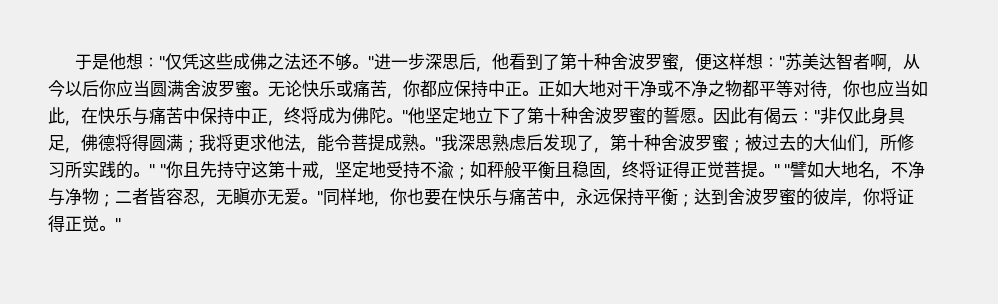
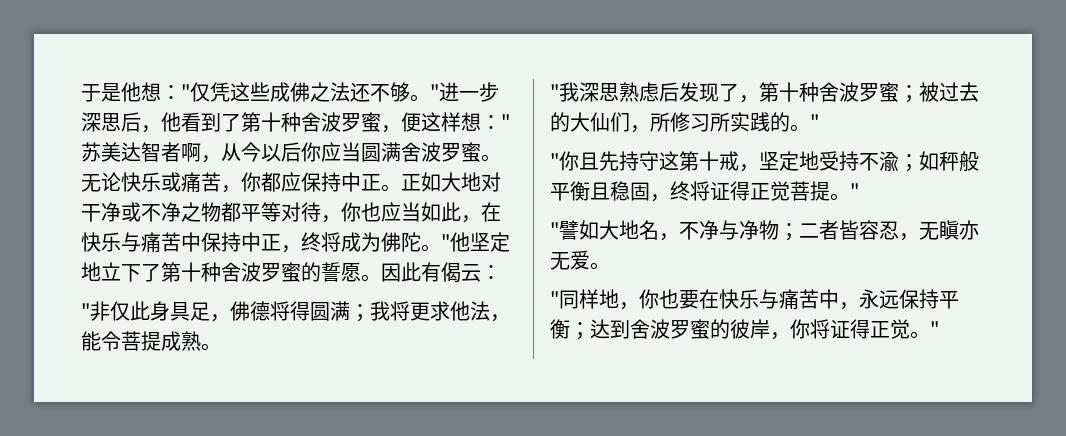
- 因此有偈云："非仅此身具足，佛德将得圆满；我将更求他法，能令菩提成熟。"我深思熟虑后发现了，第十种舍波罗蜜；被过去的大仙们，所修习所实践的。" "你且先持守这第十戒，坚定地受持不渝；如秤般平衡且稳固，终将证得正觉菩提。" "譬如大地名，不净与净物；
+ 因此有偈云：
+ "非仅此身具足，佛德将得圆满；我将更求他法，能令菩提成熟。
+ "我深思熟虑后发现了，第十种舍波罗蜜；被过去的大仙们，所修习所实践的。"
+ "你且先持守这第十戒，坚定地受持不渝；如秤般平衡且稳固，终将证得正觉菩提。"
+ "譬如大地名，不净与净物；
- 二者皆容忍，无瞋亦无爱。"同样地，你也要在快乐与痛苦中，永远保持平衡；
+ 二者皆容忍，无瞋亦无爱。
+ "同样地，你也要在快乐与痛苦中，永远保持平衡；

